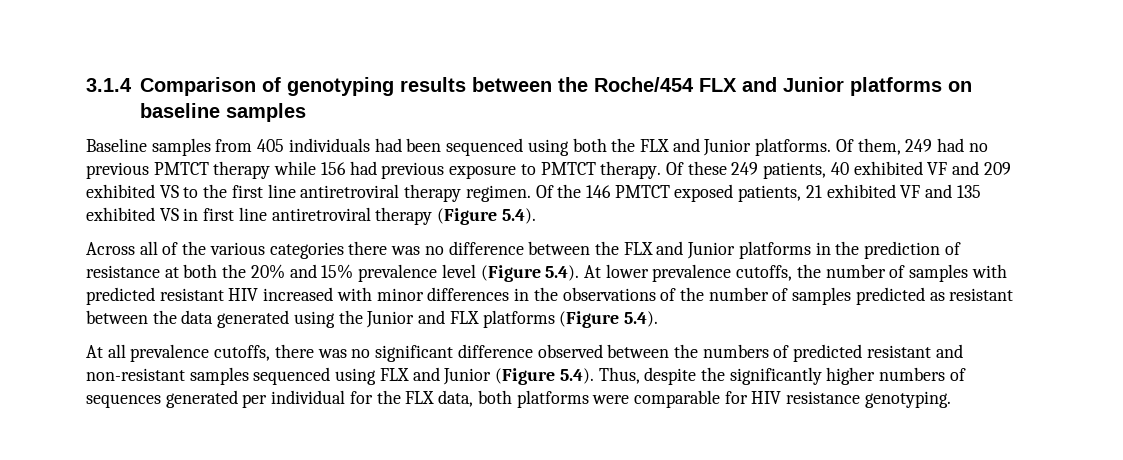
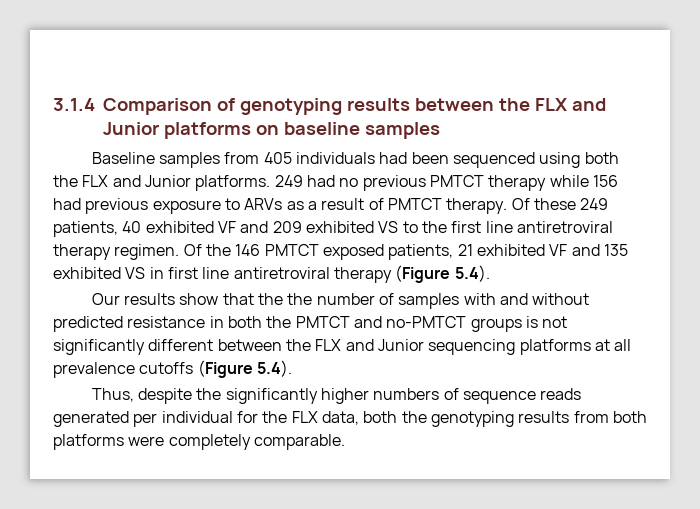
- 3.1.4 Comparison of genotyping results between the Roche/454 FLX and Junior platforms on baseline samples
+ 3.1.4 Comparison of genotyping results between the FLX and Junior platforms on baseline samples
- Of them, 249 had no previous PMTCT therapy while 156 had previous exposure to PMTCT therapy.
+ 249 had no previous PMTCT therapy while 156 had previous exposure to ARVs as a result of PMTCT therapy.
- Across all of the various categories there was no difference between the FLX and Junior platforms in the prediction of resistance at both the 20% and 15% prevalence level (Figure 5.4). At lower prevalence cutoffs, the number of samples with predicted resistant HIV increased with minor differences in the observations of the number of samples predicted as resistant between the data generated using the Junior and FLX platforms (Figure 5.4).
- At all prevalence cutoffs, there was no significant difference observed between the numbers of predicted resistant and non-resistant samples sequenced using FLX and Junior (Figure 5.4). Thus, despite the significantly higher numbers of sequences generated per individual for the FLX data, both platforms were comparable for HIV resistance genotyping.
+ Our results show that the the number of samples with and without predicted resistance in both the PMTCT and no-PMTCT groups is not significantly different between the FLX and Junior sequencing platforms at all prevalence cutoffs (Figure 5.4).
+ Thus, despite the significantly higher numbers of sequence reads generated per individual for the FLX data, both the genotyping results from both platforms were completely comparable.

